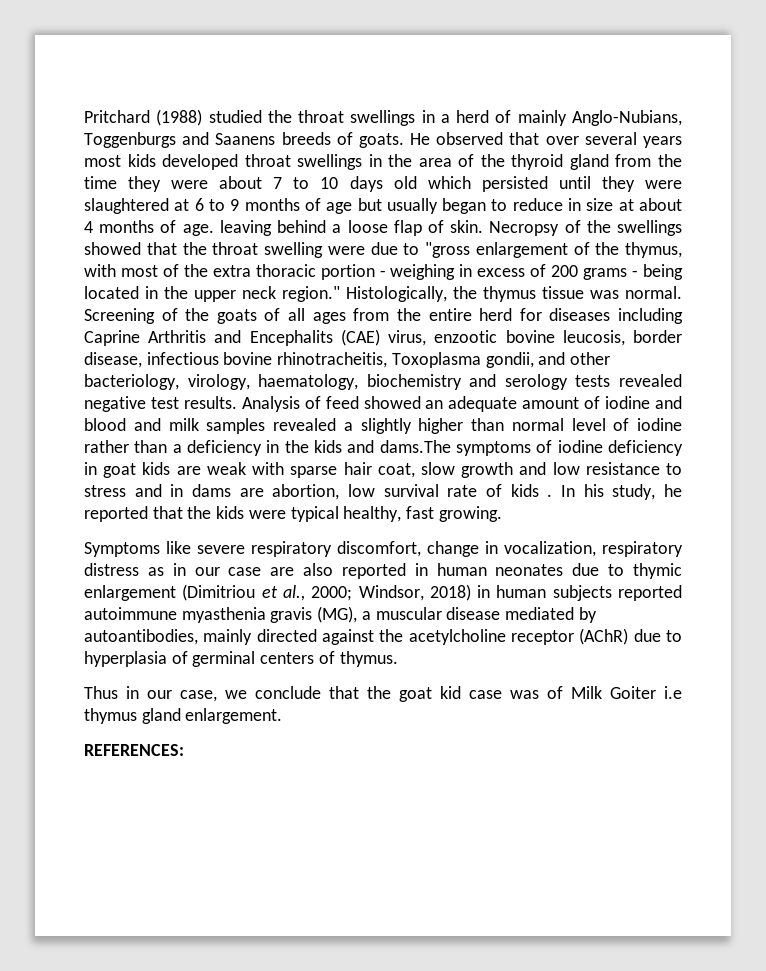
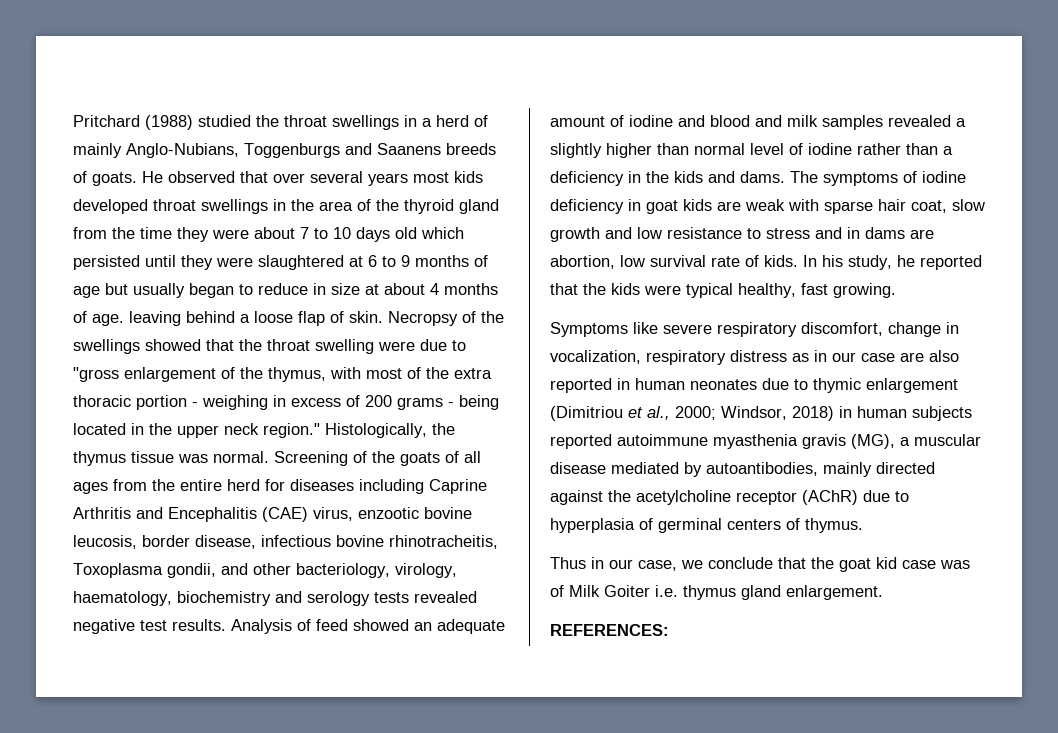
- Screening of the goats of all ages from the entire herd for diseases including Caprine Arthritis and Encephalits (CAE) virus, enzootic bovine leucosis, border disease, infectious bovine rhinotracheitis, Toxoplasma gondii, and other bacteriology, virology, haematology, biochemistry and serology tests revealed negative test results.
+ Screening of the goats of all ages from the entire herd for diseases including Caprine Arthritis and Encephalitis (CAE) virus, enzootic bovine leucosis, border disease, infectious bovine rhinotracheitis, Toxoplasma gondii, and other bacteriology, virology, haematology, biochemistry and serology tests revealed negative test results.
- Analysis of feed showed an adequate amount of iodine and blood and milk samples revealed a slightly higher than normal level of iodine rather than a deficiency in the kids and dams.The symptoms of iodine deficiency in goat kids are weak with sparse hair coat, slow growth and low resistance to stress and in dams are abortion, low survival rate of kids .
+ Analysis of feed showed an adequate amount of iodine and blood and milk samples revealed a slightly higher than normal level of iodine rather than a deficiency in the kids and dams. The symptoms of iodine deficiency in goat kids are weak with sparse hair coat, slow growth and low resistance to stress and in dams are abortion, low survival rate of kids.
- Thus in our case, we conclude that the goat kid case was of Milk Goiter i.e thymus gland enlargement.
+ Thus in our case, we conclude that the goat kid case was of Milk Goiter i.e. thymus gland enlargement.

